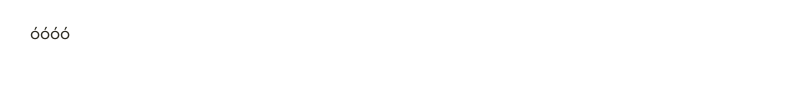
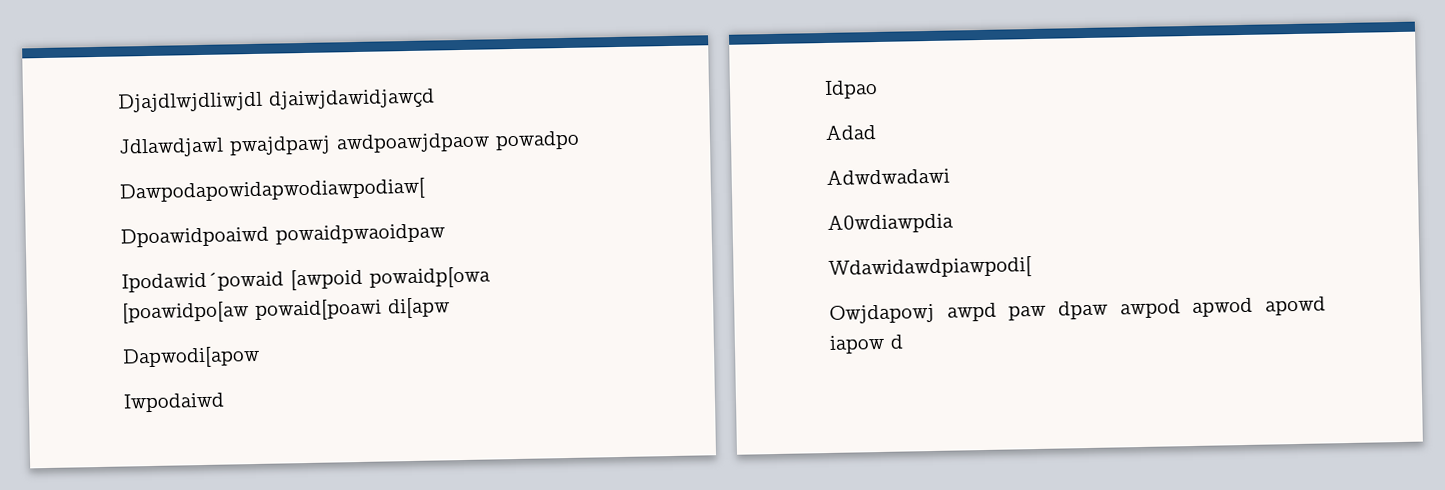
- óóóó
+ Djajdlwjdliwjdl djaiwjdawidjawçd
+ Jdlawdjawl pwajdpawj awdpoawjdpaow powadpo
+ Dawpodapowidapwodiawpodiaw[
+ Dpoawidpoaiwd powaidpwaoidpaw
+ Ipodawid´powaid [awpoid powaidp[owa [poawidpo[aw powaid[poawi di[apw
+ Dapwodi[apow
+ Iwpodaiwd
+ Idpao
+ Adad
+ Adwdwadawi
+ A0wdiawpdia
+ Wdawidawdpiawpodi[
+ Owjdapowj awpd paw dpaw awpod apwod apowd iapow d

